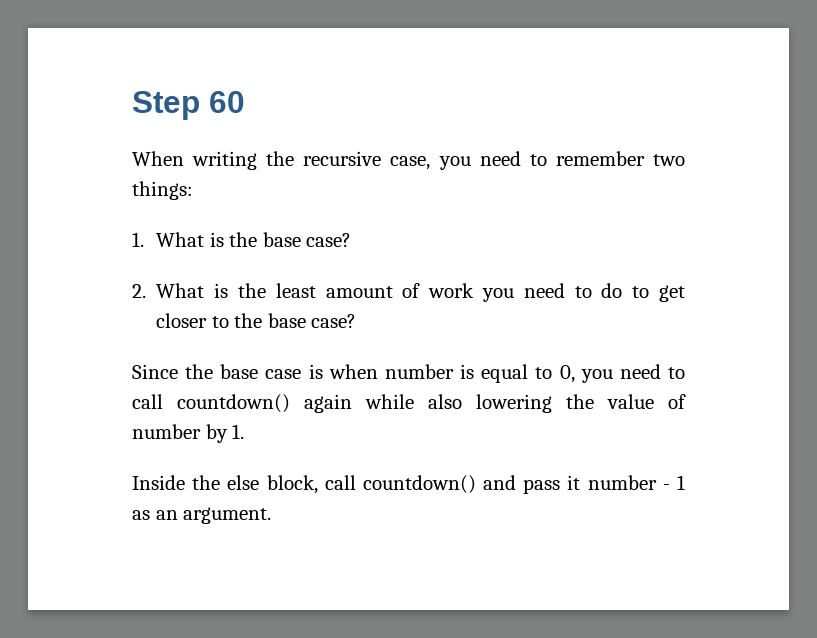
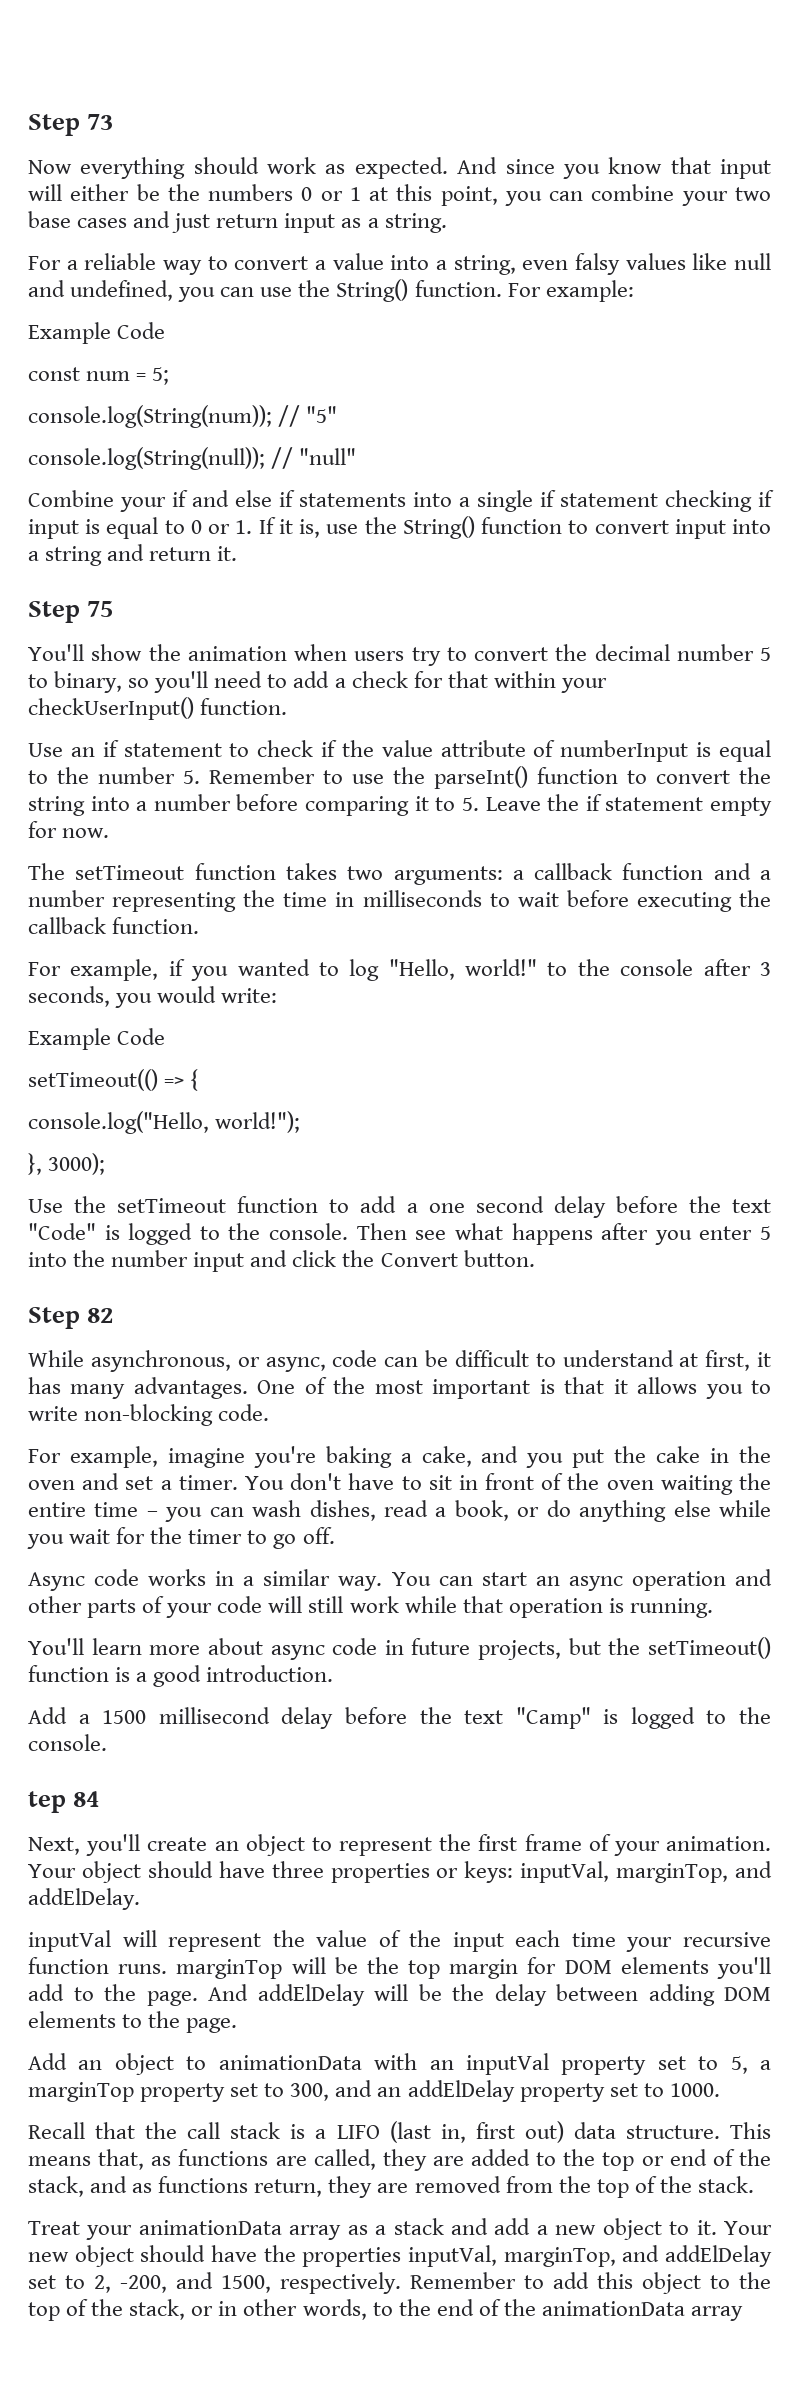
- Step 60
- When writing the recursive case, you need to remember two things:
- 1. What is the base case?
- 2. What is the least amount of work you need to do to get closer to the base case?
- Since the base case is when number is equal to 0, you need to call countdown() again while also lowering the value of number by 1.
- Inside the else block, call countdown() and pass it number - 1 as an argument.
+ Step 73
+ Now everything should work as expected. And since you know that input will either be the numbers 0 or 1 at this point, you can combine your two base cases and just return input as a string.
+ For a reliable way to convert a value into a string, even falsy values like null and undefined, you can use the String() function. For example:
+ Example Code
+ const num = 5;
+ console.log(String(num)); // "5"
+ console.log(String(null)); // "null"
+ Combine your if and else if statements into a single if statement checking if input is equal to 0 or 1. If it is, use the String() function to convert input into a string and return it.
+ Step 75
+ You'll show the animation when users try to convert the decimal number 5 to binary, so you'll need to add a check for that within your checkUserInput() function.
+ Use an if statement to check if the value attribute of numberInput is equal to the number 5. Remember to use the parseInt() function to convert the string into a number before comparing it to 5. Leave the if statement empty for now.
+ The setTimeout function takes two arguments: a callback function and a number representing the time in milliseconds to wait before executing the callback function.
+ For example, if you wanted to log "Hello, world!" to the console after 3 seconds, you would write:
+ Example Code
+ setTimeout(() => {
+ console.log("Hello, world!");
+ }, 3000);
+ Use the setTimeout function to add a one second delay before the text "Code" is logged to the console. Then see what happens after you enter 5 into the number input and click the Convert button.
+ Step 82
+ While asynchronous, or async, code can be difficult to understand at first, it has many advantages. One of the most important is that it allows you to write non-blocking code.
+ For example, imagine you're baking a cake, and you put the cake in the oven and set a timer. You don't have to sit in front of the oven waiting the entire time – you can wash dishes, read a book, or do anything else while you wait for the timer to go off.
+ Async code works in a similar way. You can start an async operation and other parts of your code will still work while that operation is running.
+ You'll learn more about async code in future projects, but the setTimeout() function is a good introduction.
+ Add a 1500 millisecond delay before the text "Camp" is logged to the console.
+ tep 84
+ Next, you'll create an object to represent the first frame of your animation. Your object should have three properties or keys: inputVal, marginTop, and addElDelay.
+ inputVal will represent the value of the input each time your recursive function runs. marginTop will be the top margin for DOM elements you'll add to the page. And addElDelay will be the delay between adding DOM elements to the page.
+ Add an object to animationData with an inputVal property set to 5, a marginTop property set to 300, and an addElDelay property set to 1000.
+ Recall that the call stack is a LIFO (last in, first out) data structure. This means that, as functions are called, they are added to the top or end of the stack, and as functions return, they are removed from the top of the stack.
+ Treat your animationData array as a stack and add a new object to it. Your new object should have the properties inputVal, marginTop, and addElDelay set to 2, -200, and 1500, respectively. Remember to add this object to the top of the stack, or in other words, to the end of the animationData array

